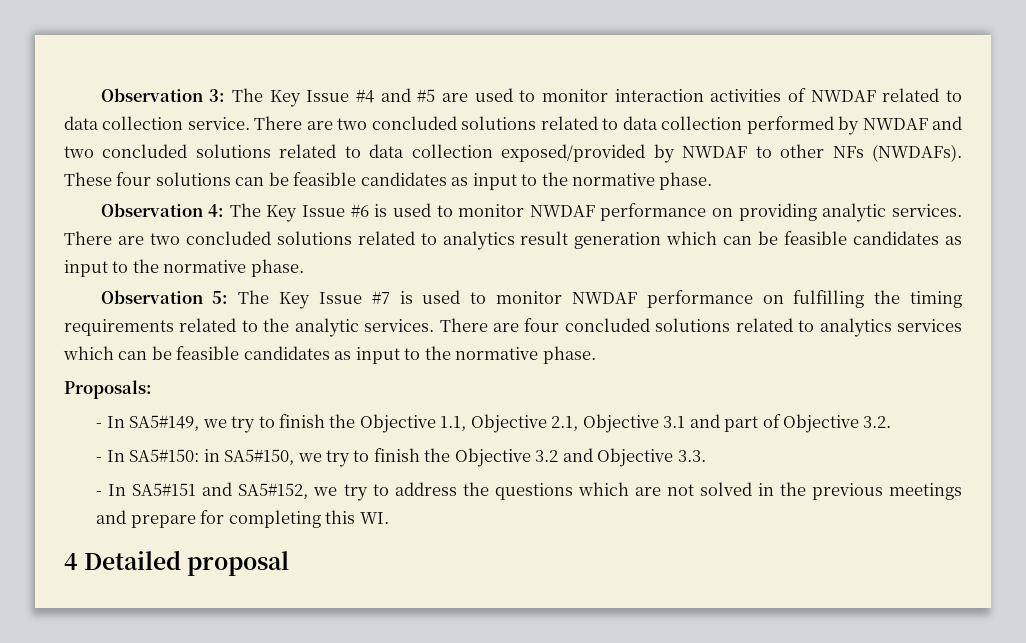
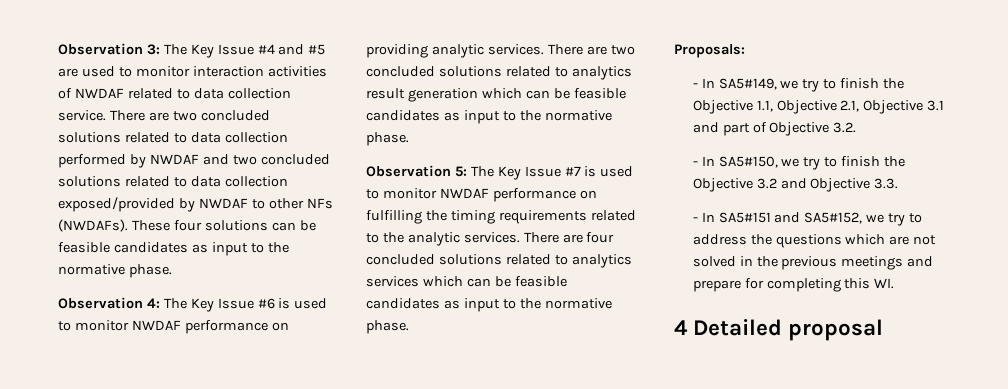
- - In SA5#150: in SA5#150, we try to finish the Objective 3.2 and Objective 3.3.
+ - In SA5#150, we try to finish the Objective 3.2 and Objective 3.3.

